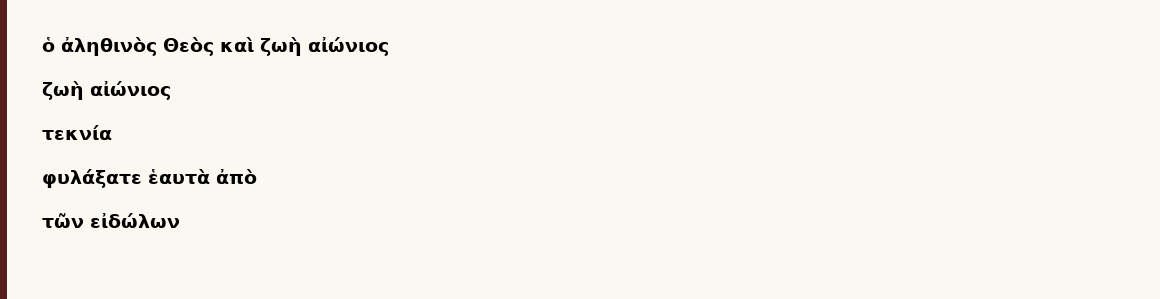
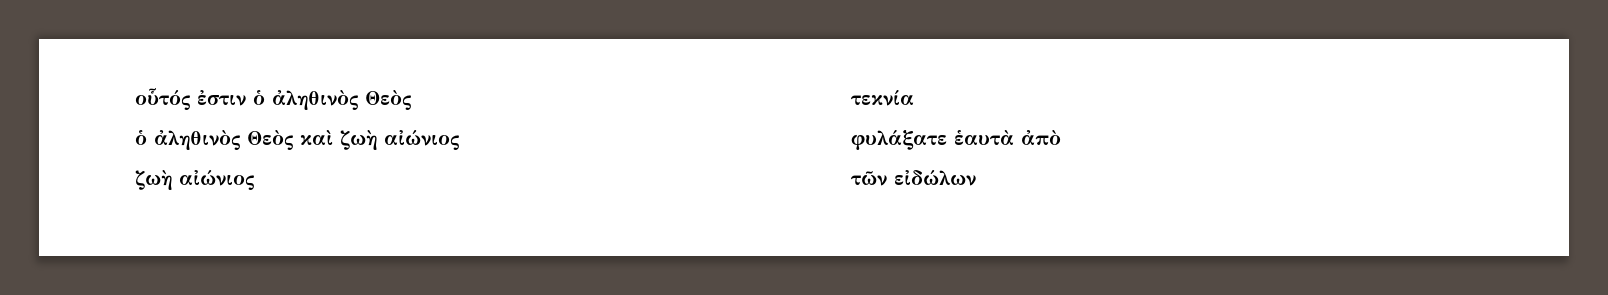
+ οὗτός ἐστιν ὁ ἀληθινὸς Θεὸς

